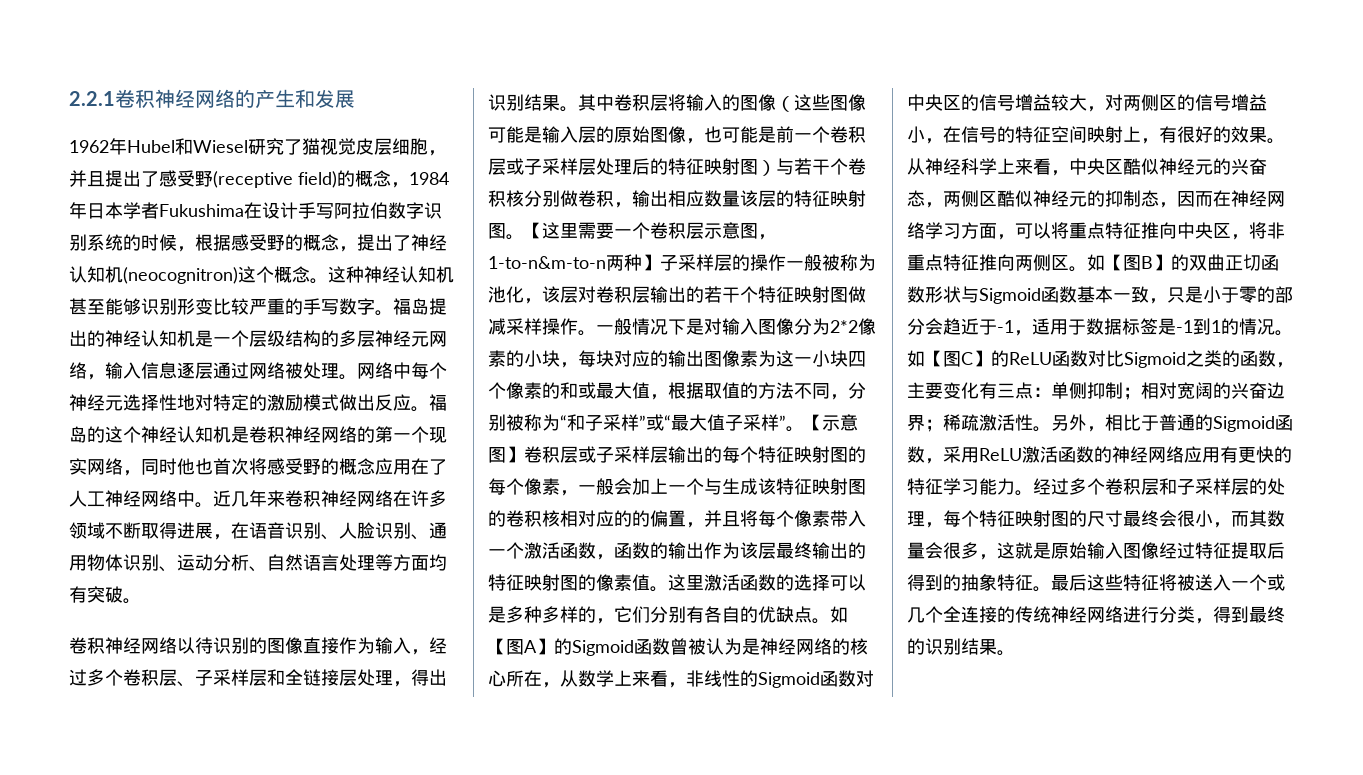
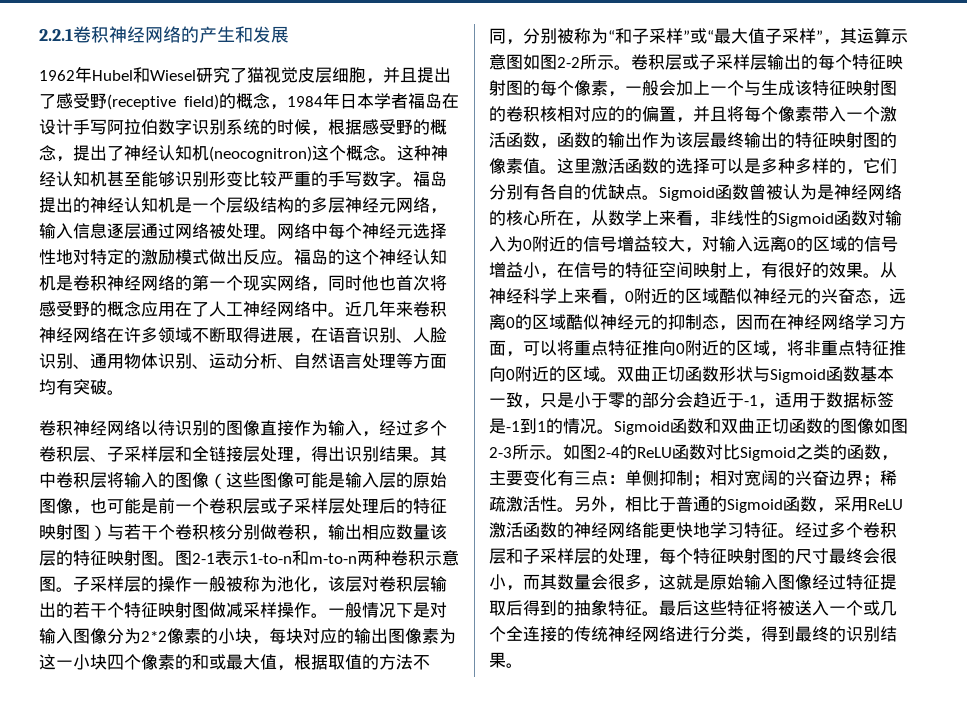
- 1962年Hubel和Wiesel研究了猫视觉皮层细胞，并且提出了感受野(receptive field)的概念，1984年日本学者Fukushima在设计手写阿拉伯数字识别系统的时候，根据感受野的概念，提出了神经认知机(neocognitron)这个概念。
+ 1962年Hubel和Wiesel研究了猫视觉皮层细胞，并且提出了感受野(receptive field)的概念，1984年日本学者福岛在设计手写阿拉伯数字识别系统的时候，根据感受野的概念，提出了神经认知机(neocognitron)这个概念。
- 【这里需要一个卷积层示意图，1-to-n&m-to-n两种】子采样层的操作一般被称为池化，该层对卷积层输出的若干个特征映射图做减采样操作。
+ 图2-1表示1-to-n和m-to-n两种卷积示意图。子采样层的操作一般被称为池化，该层对卷积层输出的若干个特征映射图做减采样操作。
- 一般情况下是对输入图像分为2*2像素的小块，每块对应的输出图像素为这一小块四个像素的和或最大值，根据取值的方法不同，分别被称为“和子采样”或“最大值子采样”。【示意图】卷积层或子采样层输出的每个特征映射图的每个像素，一般会加上一个与生成该特征映射图的卷积核相对应的的偏置，并且将每个像素带入一个激活函数，函数的输出作为该层最终输出的特征映射图的像素值。
+ 一般情况下是对输入图像分为2*2像素的小块，每块对应的输出图像素为这一小块四个像素的和或最大值，根据取值的方法不同，分别被称为“和子采样”或“最大值子采样”，其运算示意图如图2-2所示。卷积层或子采样层输出的每个特征映射图的每个像素，一般会加上一个与生成该特征映射图的卷积核相对应的的偏置，并且将每个像素带入一个激活函数，函数的输出作为该层最终输出的特征映射图的像素值。
- 如【图A】的Sigmoid函数曾被认为是神经网络的核心所在，从数学上来看，非线性的Sigmoid函数对中央区的信号增益较大，对两侧区的信号增益小，在信号的特征空间映射上，有很好的效果。
+ Sigmoid函数曾被认为是神经网络的核心所在，从数学上来看，非线性的Sigmoid函数对输入为0附近的信号增益较大，对输入远离0的区域的信号增益小，在信号的特征空间映射上，有很好的效果。
- 从神经科学上来看，中央区酷似神经元的兴奋态，两侧区酷似神经元的抑制态，因而在神经网络学习方面，可以将重点特征推向中央区，将非重点特征推向两侧区。如【图B】的双曲正切函数形状与Sigmoid函数基本一致，只是小于零的部分会趋近于-1，适用于数据标签是-1到1的情况。
+ 从神经科学上来看，0附近的区域酷似神经元的兴奋态，远离0的区域酷似神经元的抑制态，因而在神经网络学习方面，可以将重点特征推向0附近的区域，将非重点特征推向0附近的区域。双曲正切函数形状与Sigmoid函数基本一致，只是小于零的部分会趋近于-1，适用于数据标签是-1到1的情况。
- 如【图C】的ReLU函数对比Sigmoid之类的函数，主要变化有三点：单侧抑制；相对宽阔的兴奋边界；稀疏激活性。
+ Sigmoid函数和双曲正切函数的图像如图2-3所示。如图2-4的ReLU函数对比Sigmoid之类的函数，主要变化有三点：单侧抑制；相对宽阔的兴奋边界；稀疏激活性。
- 另外，相比于普通的Sigmoid函数，采用ReLU激活函数的神经网络应用有更快的特征学习能力。
+ 另外，相比于普通的Sigmoid函数，采用ReLU激活函数的神经网络能更快地学习特征。

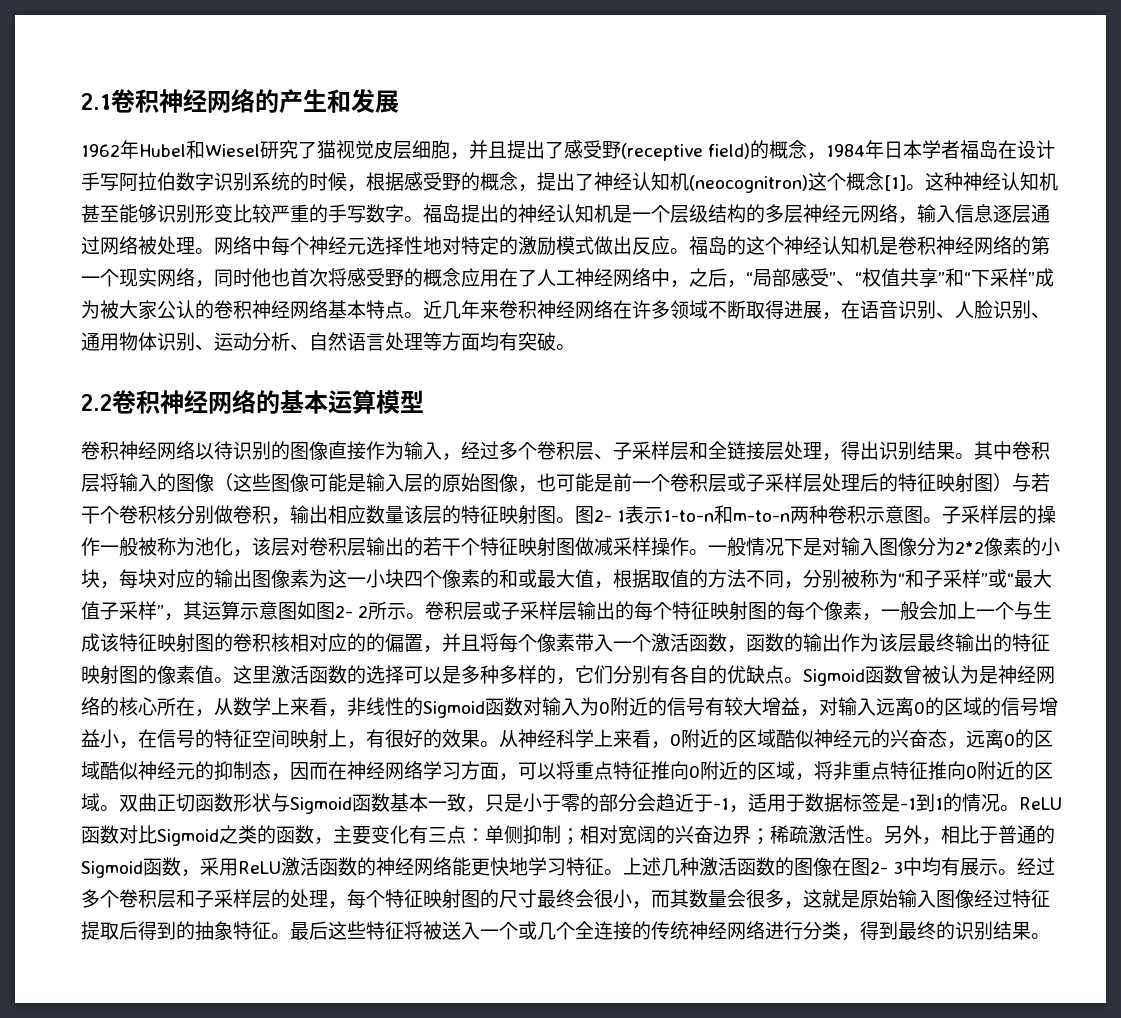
- 2.2.1卷积神经网络的产生和发展
+ 2.1卷积神经网络的产生和发展
- 1962年Hubel和Wiesel研究了猫视觉皮层细胞，并且提出了感受野(receptive field)的概念，1984年日本学者福岛在设计手写阿拉伯数字识别系统的时候，根据感受野的概念，提出了神经认知机(neocognitron)这个概念。
+ 1962年Hubel和Wiesel研究了猫视觉皮层细胞，并且提出了感受野(receptive field)的概念，1984年日本学者福岛在设计手写阿拉伯数字识别系统的时候，根据感受野的概念，提出了神经认知机(neocognitron)这个概念[1]。
- 福岛的这个神经认知机是卷积神经网络的第一个现实网络，同时他也首次将感受野的概念应用在了人工神经网络中。
+ 福岛的这个神经认知机是卷积神经网络的第一个现实网络，同时他也首次将感受野的概念应用在了人工神经网络中，之后，“局部感受”、“权值共享”和“下采样”成为被大家公认的卷积神经网络基本特点。
+ 2.2卷积神经网络的基本运算模型
- 图2-1表示1-to-n和m-to-n两种卷积示意图。
+ 图2- 1表示1-to-n和m-to-n两种卷积示意图。
- 一般情况下是对输入图像分为2*2像素的小块，每块对应的输出图像素为这一小块四个像素的和或最大值，根据取值的方法不同，分别被称为“和子采样”或“最大值子采样”，其运算示意图如图2-2所示。
+ 一般情况下是对输入图像分为2*2像素的小块，每块对应的输出图像素为这一小块四个像素的和或最大值，根据取值的方法不同，分别被称为“和子采样”或“最大值子采样”，其运算示意图如图2- 2所示。
- Sigmoid函数曾被认为是神经网络的核心所在，从数学上来看，非线性的Sigmoid函数对输入为0附近的信号增益较大，对输入远离0的区域的信号增益小，在信号的特征空间映射上，有很好的效果。
+ Sigmoid函数曾被认为是神经网络的核心所在，从数学上来看，非线性的Sigmoid函数对输入为0附近的信号有较大增益，对输入远离0的区域的信号增益小，在信号的特征空间映射上，有很好的效果。
- Sigmoid函数和双曲正切函数的图像如图2-3所示。如图2-4的ReLU函数对比Sigmoid之类的函数，主要变化有三点：单侧抑制；相对宽阔的兴奋边界；稀疏激活性。
+ ReLU函数对比Sigmoid之类的函数，主要变化有三点：单侧抑制；相对宽阔的兴奋边界；稀疏激活性。
+ 上述几种激活函数的图像在图2- 3中均有展示。

